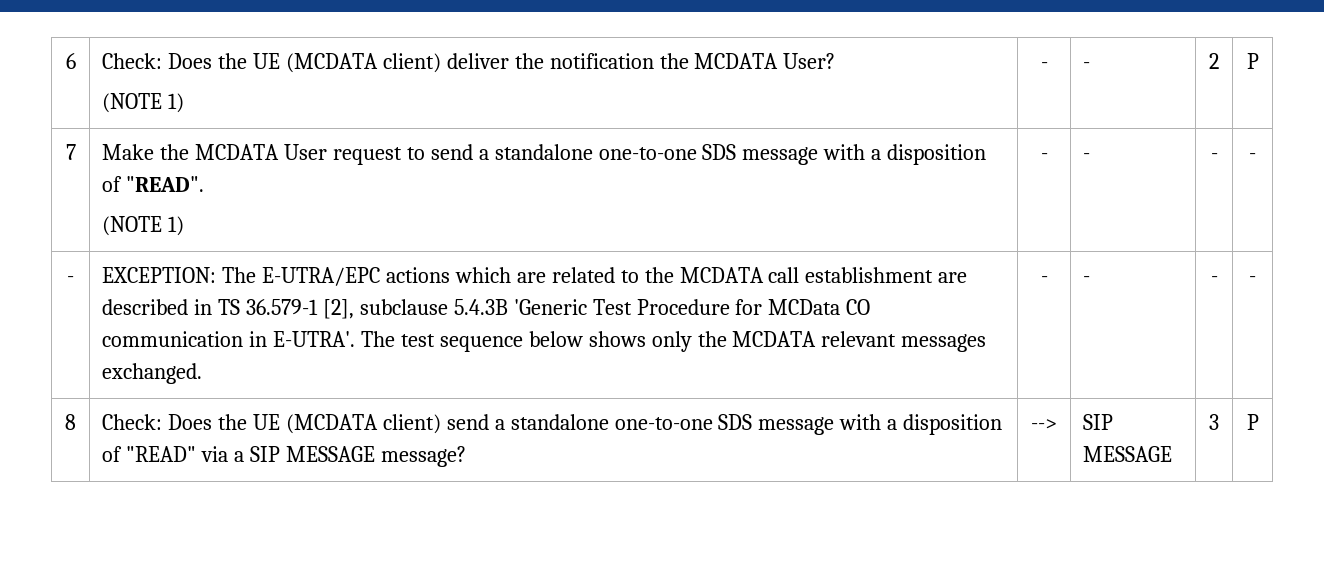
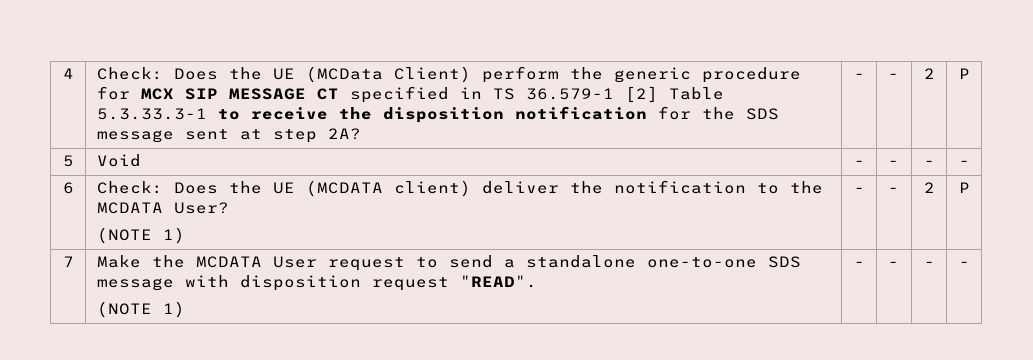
+ 4 | Check: Does the UE (MCData Client) perform the generic procedure for MCX SIP MESSAGE CT specified in TS 36.579-1 [2] Table 5.3.33.3-1 to receive the disposition notification for the SDS message sent at step 2A? | - | - | 2 | P
+ 5 | Void | - | - | - | -
- 6 | Check: Does the UE (MCDATA client) deliver the notification the MCDATA User?
+ 6 | Check: Does the UE (MCDATA client) deliver the notification to the MCDATA User?
- 7 | Make the MCDATA User request to send a standalone one-to-one SDS message with a disposition of "READ".
+ 7 | Make the MCDATA User request to send a standalone one-to-one SDS message with disposition request "READ".
- - | EXCEPTION: The E-UTRA/EPC actions which are related to the MCDATA call establishment are described in TS 36.579-1 [2], subclause 5.4.3B 'Generic Test Procedure for MCData CO communication in E-UTRA'. The test sequence below shows only the MCDATA relevant messages exchanged. | - | - | - | -
- 8 | Check: Does the UE (MCDATA client) send a standalone one-to-one SDS message with a disposition of "READ" via a SIP MESSAGE message? | --> | SIP MESSAGE | 3 | P

